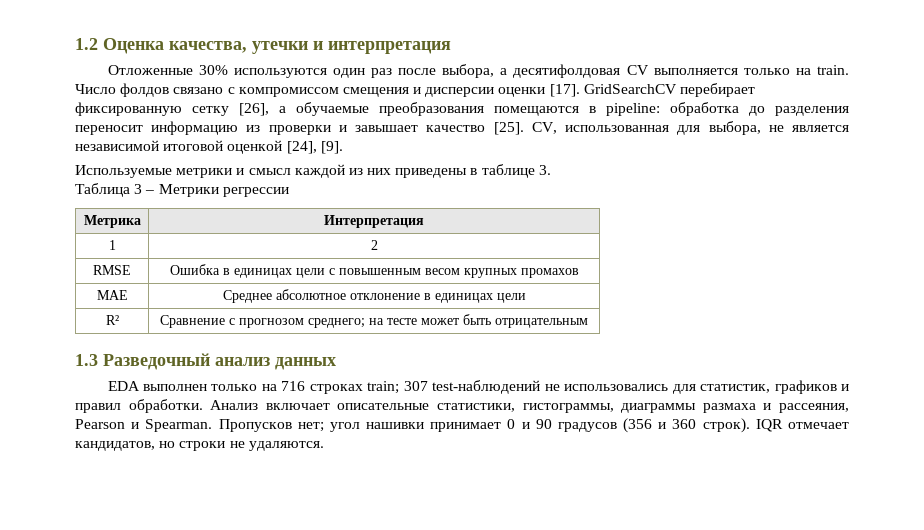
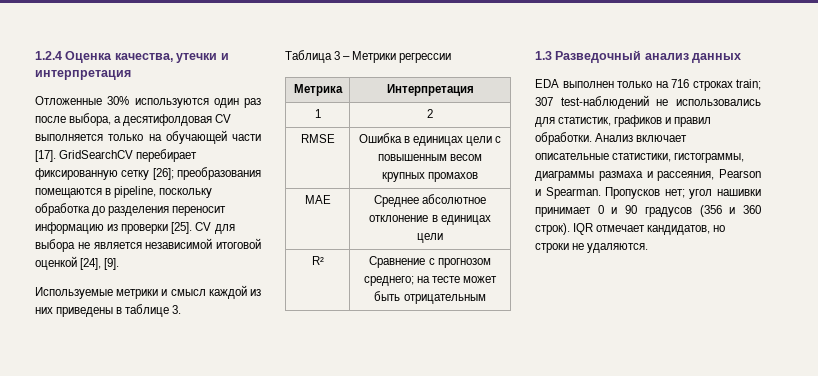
- 1.2 Оценка качества, утечки и интерпретация
+ 1.2.4 Оценка качества, утечки и интерпретация
- Отложенные 30% используются один раз после выбора, а десятифолдовая CV выполняется только на train. Число фолдов связано с компромиссом смещения и дисперсии оценки [17].
+ Отложенные 30% используются один раз после выбора, а десятифолдовая CV выполняется только на обучающей части [17].
- GridSearchCV перебирает фиксированную сетку [26], а обучаемые преобразования помещаются в pipeline: обработка до разделения переносит информацию из проверки и завышает качество [25]. CV, использованная для выбора, не является независимой итоговой оценкой [24], [9].
+ GridSearchCV перебирает фиксированную сетку [26]; преобразования помещаются в pipeline, поскольку обработка до разделения переносит информацию из проверки [25]. CV для выбора не является независимой итоговой оценкой [24], [9].

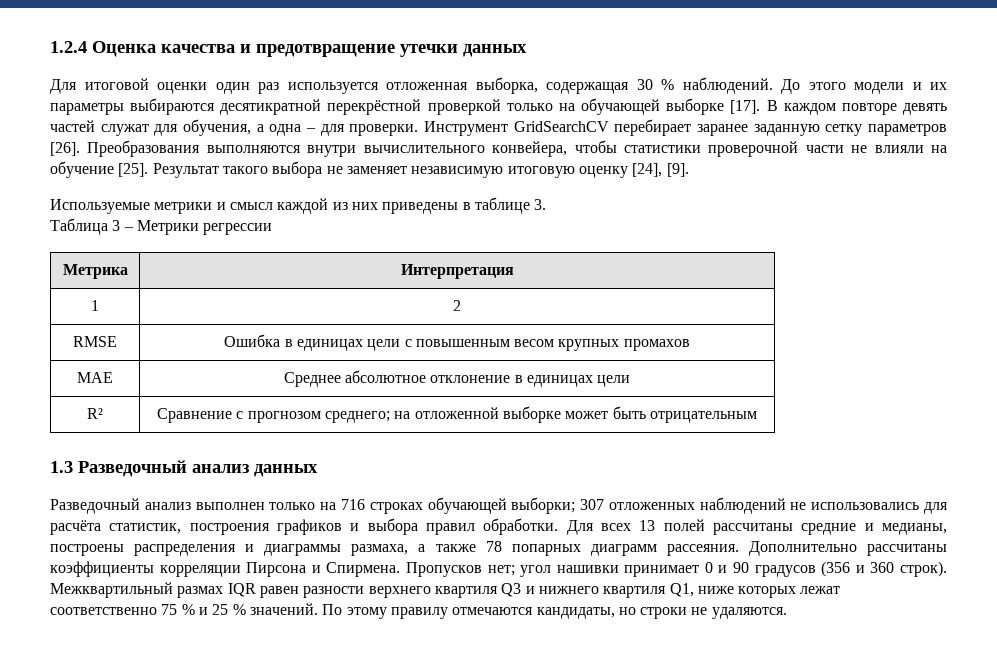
- 1.2.4 Оценка качества, утечки и интерпретация
- Отложенные 30% используются один раз после выбора, а десятифолдовая CV выполняется только на обучающей части [17]. GridSearchCV перебирает фиксированную сетку [26]; преобразования помещаются в pipeline, поскольку обработка до разделения переносит информацию из проверки [25]. CV для выбора не является независимой итоговой оценкой [24], [9].
+ 1.2.4 Оценка качества и предотвращение утечки данных
+ Для итоговой оценки один раз используется отложенная выборка, содержащая 30 % наблюдений. До этого модели и их параметры выбираются десятикратной перекрёстной проверкой только на обучающей выборке [17]. В каждом повторе девять частей служат для обучения, а одна – для проверки. Инструмент GridSearchCV перебирает заранее заданную сетку параметров [26]. Преобразования выполняются внутри вычислительного конвейера, чтобы статистики проверочной части не влияли на обучение [25]. Результат такого выбора не заменяет независимую итоговую оценку [24], [9].
- R² | Сравнение с прогнозом среднего; на тесте может быть отрицательным
+ R² | Сравнение с прогнозом среднего; на отложенной выборке может быть отрицательным
- EDA выполнен только на 716 строках train; 307 test-наблюдений не использовались для статистик, графиков и правил обработки.
+ Разведочный анализ выполнен только на 716 строках обучающей выборки; 307 отложенных наблюдений не использовались для расчёта статистик, построения графиков и выбора правил обработки.
- Анализ включает описательные статистики, гистограммы, диаграммы размаха и рассеяния, Pearson и Spearman.
+ Для всех 13 полей рассчитаны средние и медианы, построены распределения и диаграммы размаха, а также 78 попарных диаграмм рассеяния. Дополнительно рассчитаны коэффициенты корреляции Пирсона и Спирмена.
- IQR отмечает кандидатов, но строки не удаляются.
+ Межквартильный размах IQR равен разности верхнего квартиля Q3 и нижнего квартиля Q1, ниже которых лежат соответственно 75 % и 25 % значений. По этому правилу отмечаются кандидаты, но строки не удаляются.

